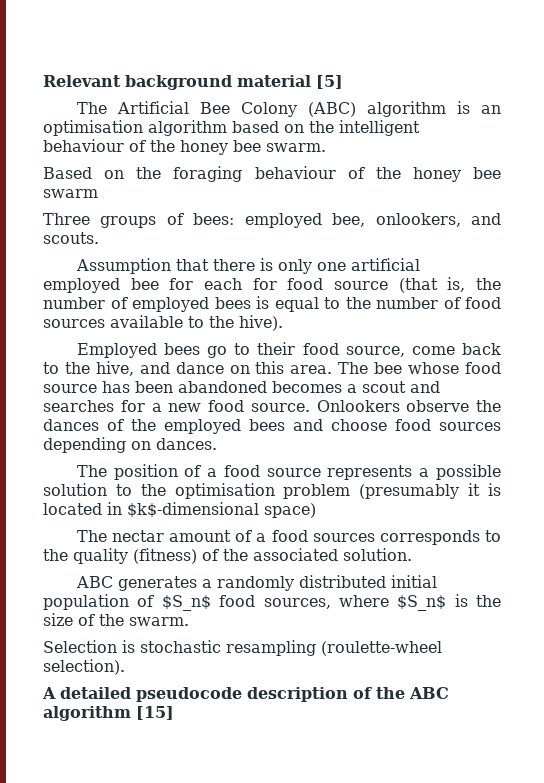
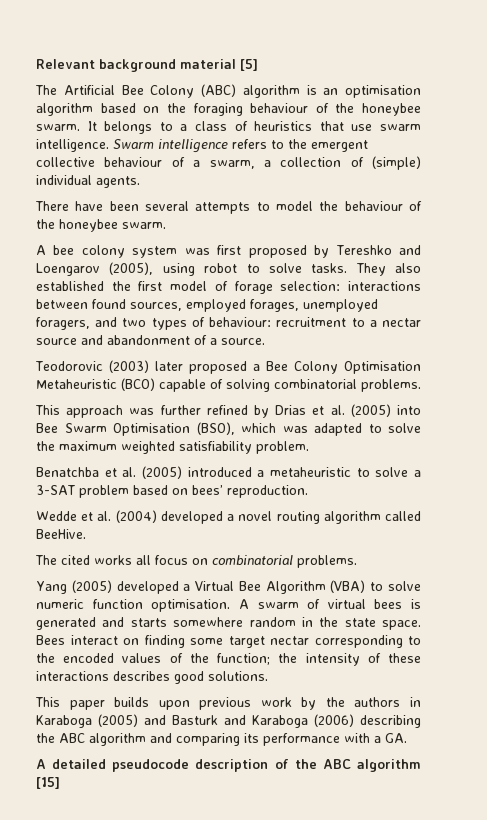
- The Artificial Bee Colony (ABC) algorithm is an optimisation algorithm based on the intelligent behaviour of the honey bee swarm.
- Based on the foraging behaviour of the honey bee swarm
- Three groups of bees: employed bee, onlookers, and scouts.
- Assumption that there is only one artificial employed bee for each for food source (that is, the number of employed bees is equal to the number of food sources available to the hive).
- Employed bees go to their food source, come back to the hive, and dance on this area. The bee whose food source has been abandoned becomes a scout and searches for a new food source. Onlookers observe the dances of the employed bees and choose food sources depending on dances.
- The position of a food source represents a possible solution to the optimisation problem (presumably it is located in $k$-dimensional space)
- The nectar amount of a food sources corresponds to the quality (fitness) of the associated solution.
- ABC generates a randomly distributed initial population of $S_n$ food sources, where $S_n$ is the size of the swarm.
- Selection is stochastic resampling (roulette-wheel selection).
+ The Artificial Bee Colony (ABC) algorithm is an optimisation algorithm based on the foraging behaviour of the honeybee swarm. It belongs to a class of heuristics that use swarm intelligence. Swarm intelligence refers to the emergent collective behaviour of a swarm, a collection of (simple) individual agents.
+ There have been several attempts to model the behaviour of the honeybee swarm.
+ A bee colony system was first proposed by Tereshko and Loengarov (2005), using robot to solve tasks. They also established the first model of forage selection: interactions between found sources, employed forages, unemployed foragers, and two types of behaviour: recruitment to a nectar source and abandonment of a source.
+ Teodorovic (2003) later proposed a Bee Colony Optimisation Metaheuristic (BCO) capable of solving combinatorial problems.
+ This approach was further refined by Drias et al. (2005) into Bee Swarm Optimisation (BSO), which was adapted to solve the maximum weighted satisfiability problem.
+ Benatchba et al. (2005) introduced a metaheuristic to solve a 3-SAT problem based on bees’ reproduction.
+ Wedde et al. (2004) developed a novel routing algorithm called BeeHive.
+ The cited works all focus on combinatorial problems.
+ Yang (2005) developed a Virtual Bee Algorithm (VBA) to solve numeric function optimisation. A swarm of virtual bees is generated and starts somewhere random in the state space. Bees interact on finding some target nectar corresponding to the encoded values of the function; the intensity of these interactions describes good solutions.
+ This paper builds upon previous work by the authors in Karaboga (2005) and Basturk and Karaboga (2006) describing the ABC algorithm and comparing its performance with a GA.

